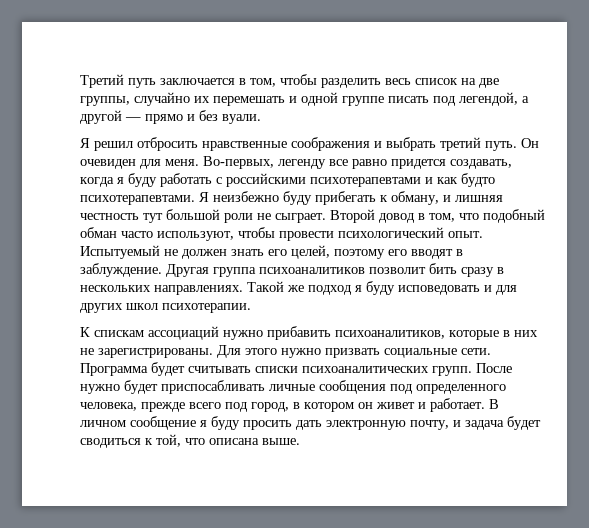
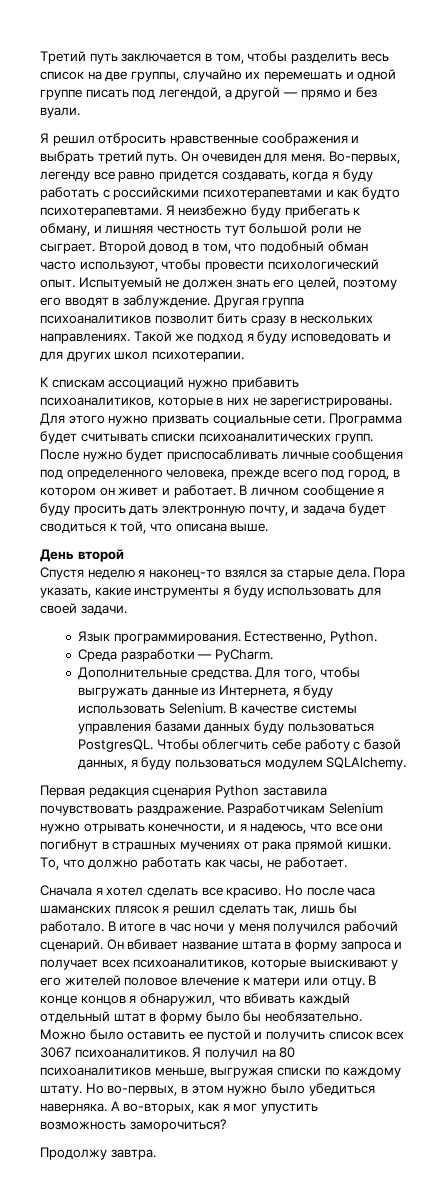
+ День второй
+ Спустя неделю я наконец-то взялся за старые дела. Пора указать, какие инструменты я буду использовать для своей задачи.
+ Язык программирования. Естественно, Python.
+ Среда разработки — PyCharm.
+ Дополнительные средства. Для того, чтобы выгружать данные из Интернета, я буду использовать Selenium. В качестве системы управления базами данных буду пользоваться PostgresQL. Чтобы облегчить себе работу с базой данных, я буду пользоваться модулем SQLAlchemy.
+ Первая редакция сценария Python заставила почувствовать раздражение. Разработчикам Selenium нужно отрывать конечности, и я надеюсь, что все они погибнут в страшных мучениях от рака прямой кишки. То, что должно работать как часы, не работает.
+ Сначала я хотел сделать все красиво. Но после часа шаманских плясок я решил сделать так, лишь бы работало. В итоге в час ночи у меня получился рабочий сценарий. Он вбивает название штата в форму запроса и получает всех психоаналитиков, которые выискивают у его жителей половое влечение к матери или отцу. В конце концов я обнаружил, что вбивать каждый отдельный штат в форму было бы необязательно. Можно было оставить ее пустой и получить список всех 3067 психоаналитиков. Я получил на 80 психоаналитиков меньше, выгружая списки по каждому штату. Но во-первых, в этом нужно было убедиться наверняка. А во-вторых, как я мог упустить возможность заморочиться?
+ Продолжу завтра.

